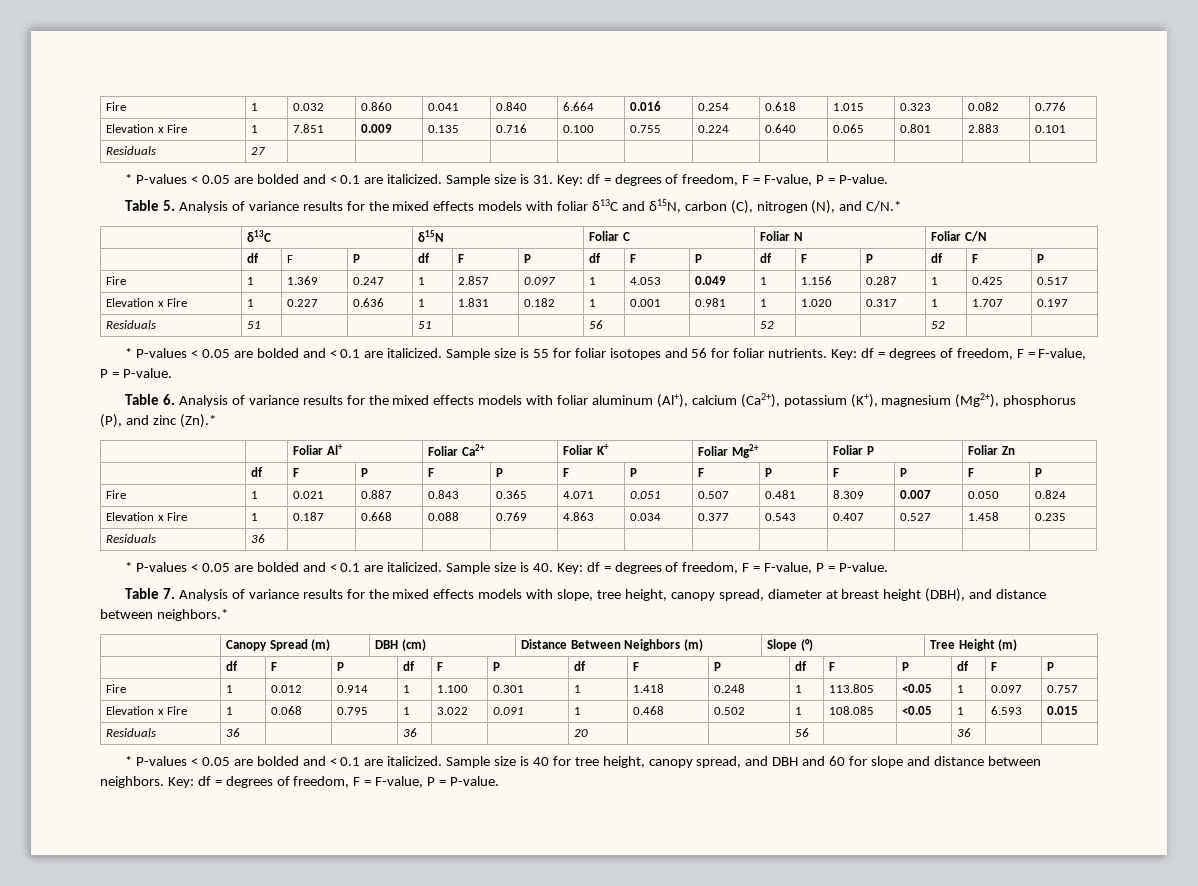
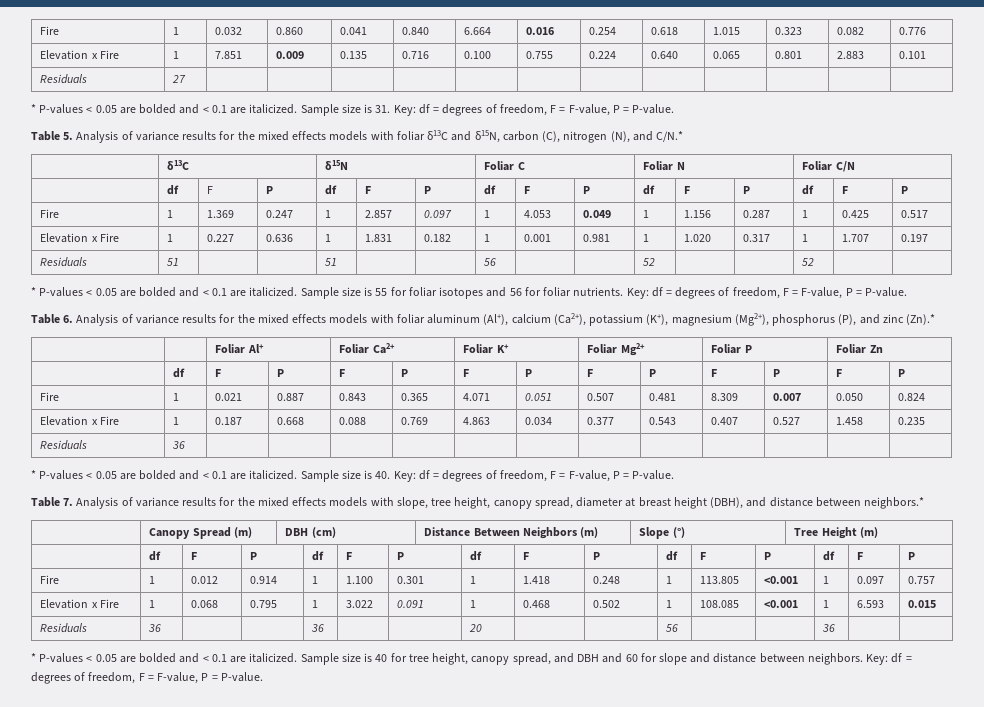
- Fire | 1 | 0.012 | 0.914 | 1 | 1.100 | 0.301 | 1 | 1.418 | 0.248 | 1 | 113.805 | <0.05 | 1 | 0.097 | 0.757
+ Fire | 1 | 0.012 | 0.914 | 1 | 1.100 | 0.301 | 1 | 1.418 | 0.248 | 1 | 113.805 | <0.001 | 1 | 0.097 | 0.757
- Elevation x Fire | 1 | 0.068 | 0.795 | 1 | 3.022 | 0.091 | 1 | 0.468 | 0.502 | 1 | 108.085 | <0.05 | 1 | 6.593 | 0.015
+ Elevation x Fire | 1 | 0.068 | 0.795 | 1 | 3.022 | 0.091 | 1 | 0.468 | 0.502 | 1 | 108.085 | <0.001 | 1 | 6.593 | 0.015

